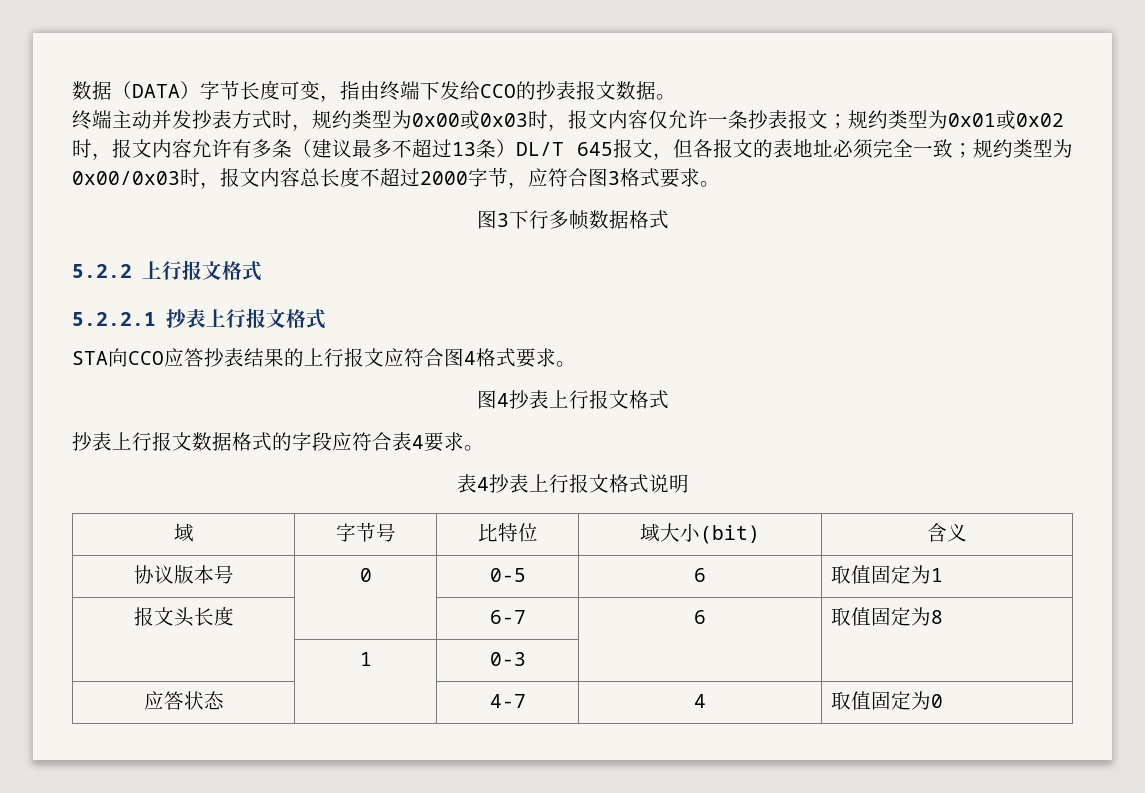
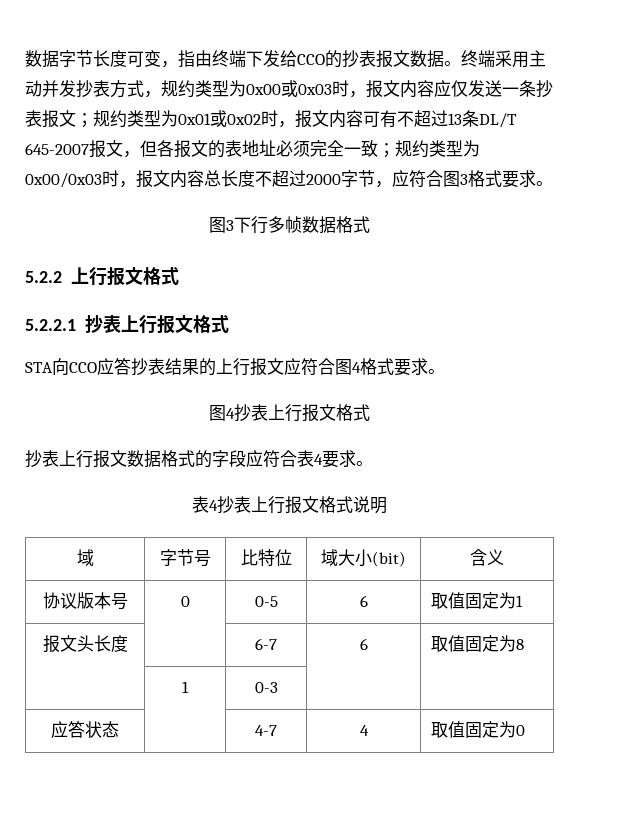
- 数据（DATA）字节长度可变，指由终端下发给CCO的抄表报文数据。
- 终端主动并发抄表方式时，规约类型为0x00或0x03时，报文内容仅允许一条抄表报文；
+ 数据字节长度可变，指由终端下发给CCO的抄表报文数据。终端采用主动并发抄表方式，规约类型为0x00或0x03时，报文内容应仅发送一条抄表报文；
- 规约类型为0x01或0x02时，报文内容允许有多条（建议最多不超过13条）DL/T 645报文，但各报文的表地址必须完全一致；
+ 规约类型为0x01或0x02时，报文内容可有不超过13条DL/T 645-2007报文，但各报文的表地址必须完全一致；

